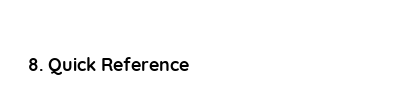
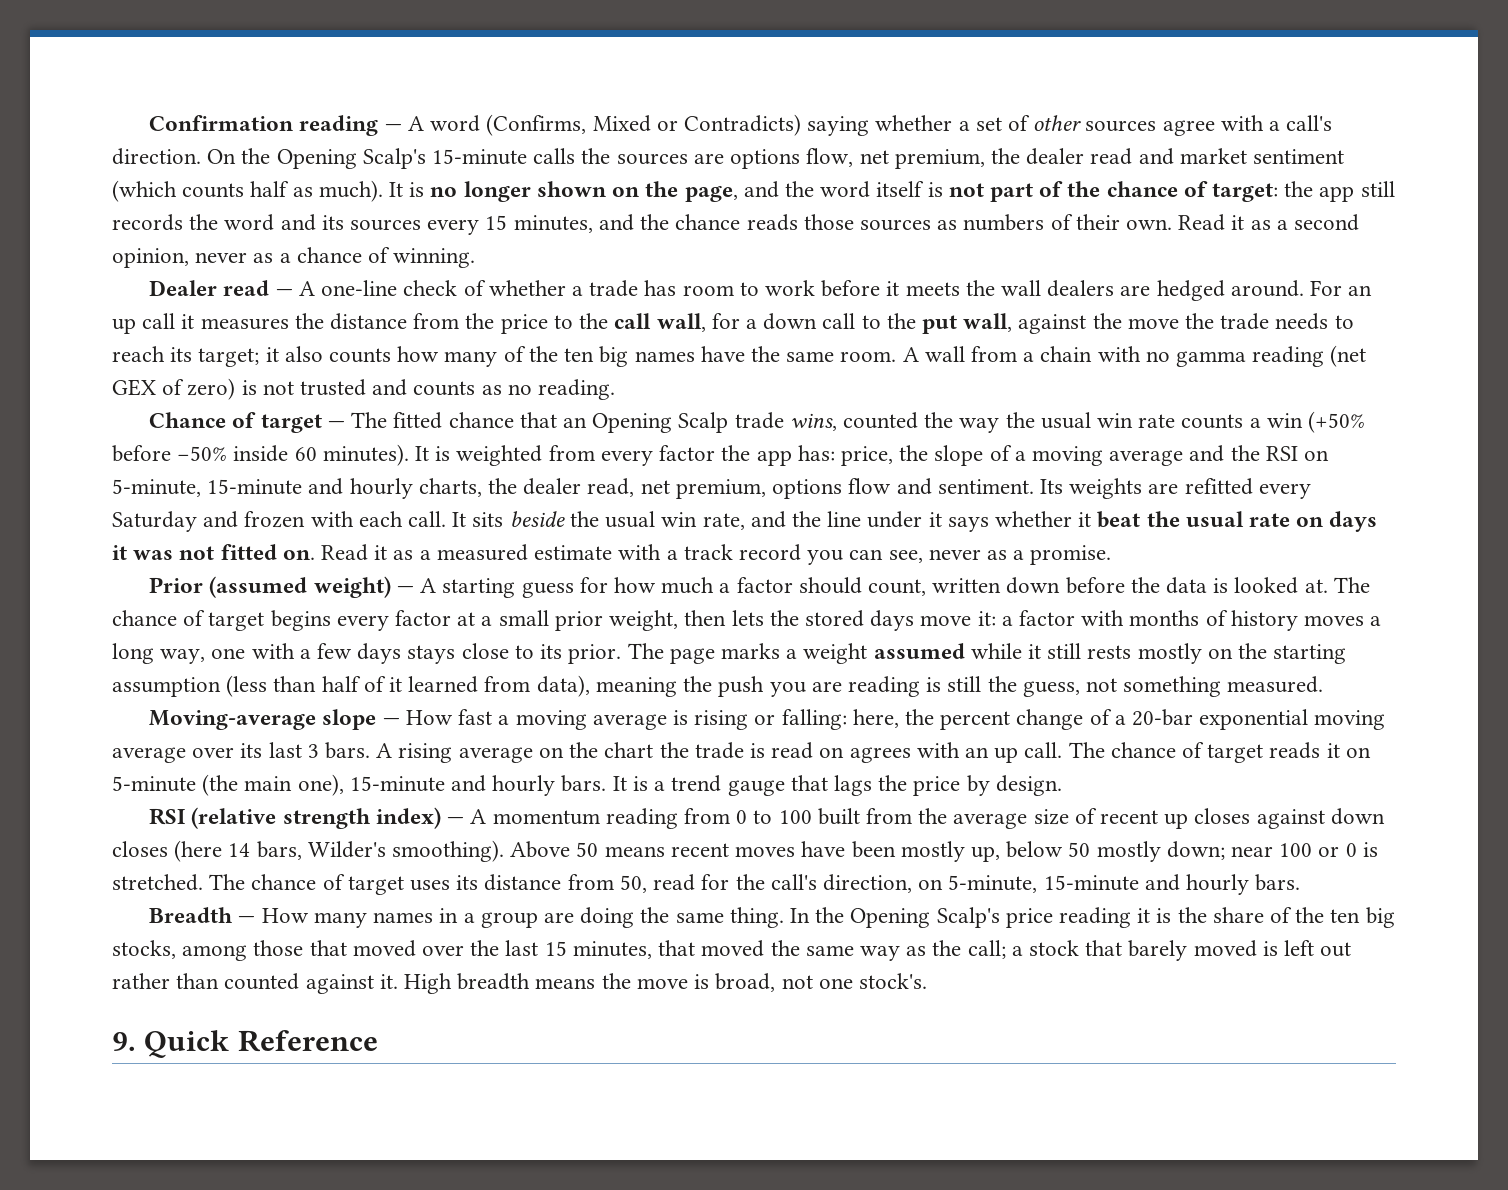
- 8. Quick Reference
+ Confirmation reading — A word (Confirms, Mixed or Contradicts) saying whether a set of other sources agree with a call's direction. On the Opening Scalp's 15-minute calls the sources are options flow, net premium, the dealer read and market sentiment (which counts half as much). It is no longer shown on the page, and the word itself is not part of the chance of target: the app still records the word and its sources every 15 minutes, and the chance reads those sources as numbers of their own. Read it as a second opinion, never as a chance of winning.
+ Dealer read — A one-line check of whether a trade has room to work before it meets the wall dealers are hedged around. For an up call it measures the distance from the price to the call wall, for a down call to the put wall, against the move the trade needs to reach its target; it also counts how many of the ten big names have the same room. A wall from a chain with no gamma reading (net GEX of zero) is not trusted and counts as no reading.
+ Chance of target — The fitted chance that an Opening Scalp trade wins, counted the way the usual win rate counts a win (+50% before −50% inside 60 minutes). It is weighted from every factor the app has: price, the slope of a moving average and the RSI on 5-minute, 15-minute and hourly charts, the dealer read, net premium, options flow and sentiment. Its weights are refitted every Saturday and frozen with each call. It sits beside the usual win rate, and the line under it says whether it beat the usual rate on days it was not fitted on. Read it as a measured estimate with a track record you can see, never as a promise.
+ Prior (assumed weight) — A starting guess for how much a factor should count, written down before the data is looked at. The chance of target begins every factor at a small prior weight, then lets the stored days move it: a factor with months of history moves a long way, one with a few days stays close to its prior. The page marks a weight assumed while it still rests mostly on the starting assumption (less than half of it learned from data), meaning the push you are reading is still the guess, not something measured.
+ Moving-average slope — How fast a moving average is rising or falling: here, the percent change of a 20-bar exponential moving average over its last 3 bars. A rising average on the chart the trade is read on agrees with an up call. The chance of target reads it on 5-minute (the main one), 15-minute and hourly bars. It is a trend gauge that lags the price by design.
+ RSI (relative strength index) — A momentum reading from 0 to 100 built from the average size of recent up closes against down closes (here 14 bars, Wilder's smoothing). Above 50 means recent moves have been mostly up, below 50 mostly down; near 100 or 0 is stretched. The chance of target uses its distance from 50, read for the call's direction, on 5-minute, 15-minute and hourly bars.
+ Breadth — How many names in a group are doing the same thing. In the Opening Scalp's price reading it is the share of the ten big stocks, among those that moved over the last 15 minutes, that moved the same way as the call; a stock that barely moved is left out rather than counted against it. High breadth means the move is broad, not one stock's.
+ 9. Quick Reference

